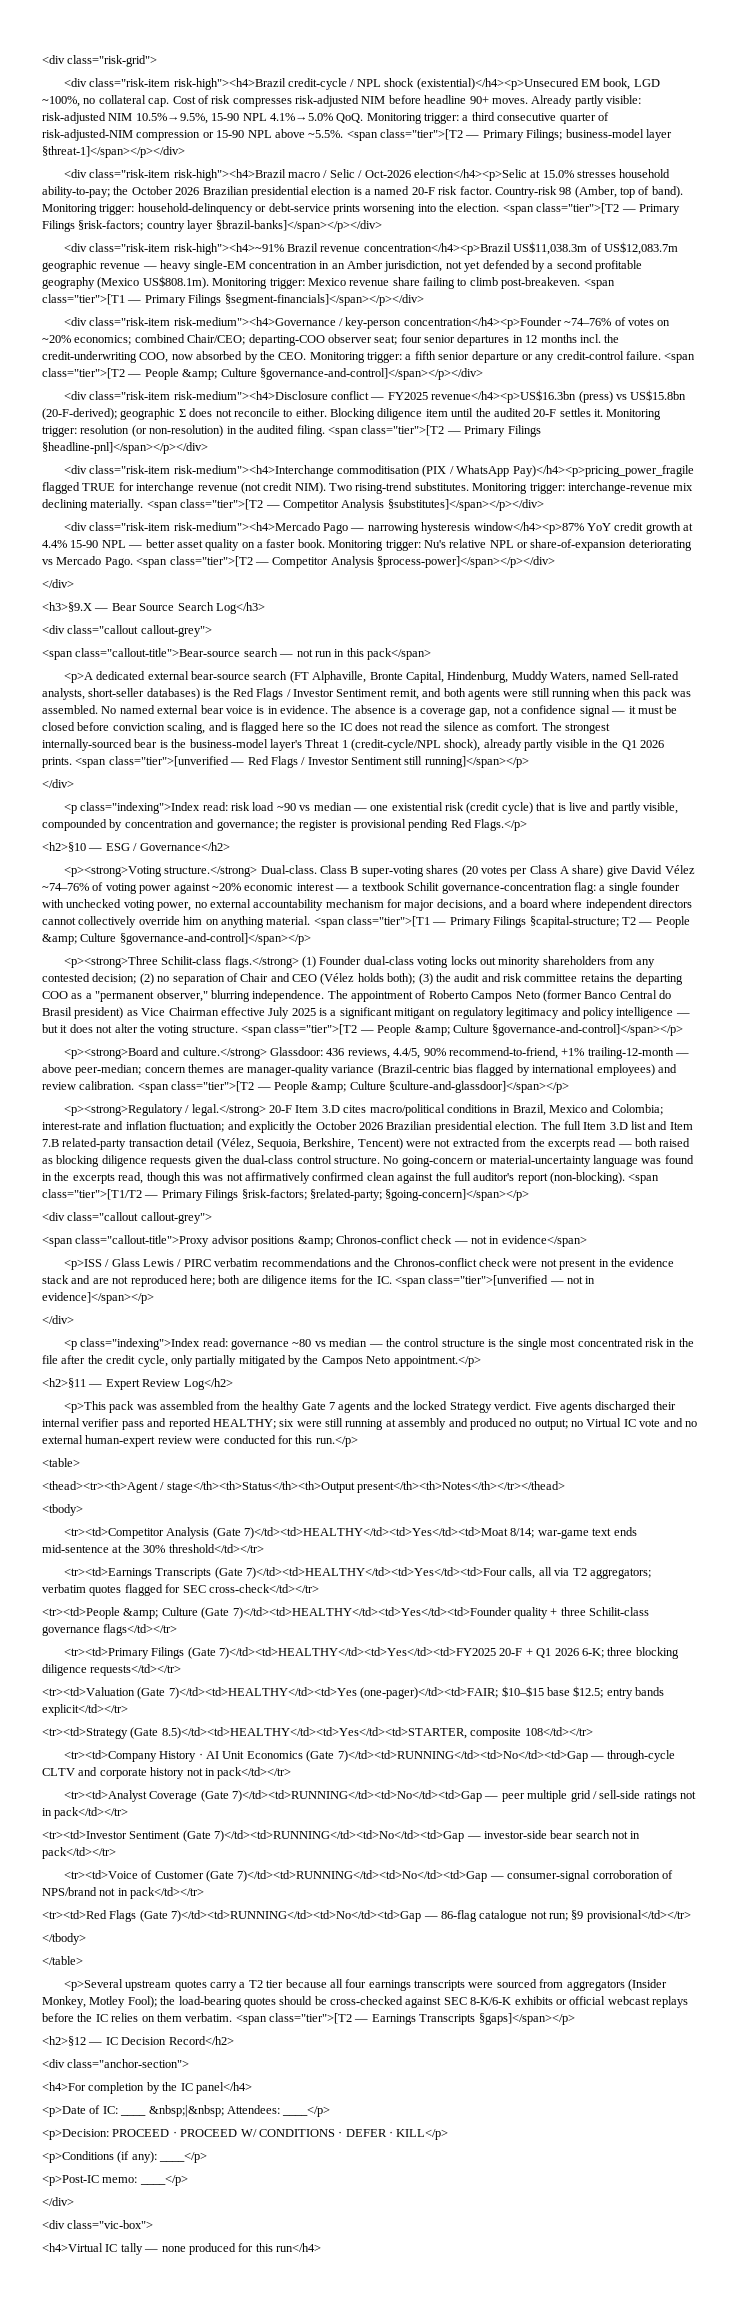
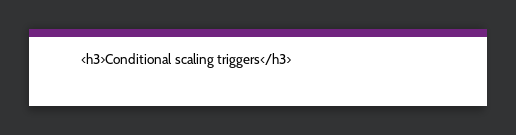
- <div class="risk-grid">
- <div class="risk-item risk-high"><h4>Brazil credit-cycle / NPL shock (existential)</h4><p>Unsecured EM book, LGD ~100%, no collateral cap. Cost of risk compresses risk-adjusted NIM before headline 90+ moves. Already partly visible: risk-adjusted NIM 10.5%→9.5%, 15-90 NPL 4.1%→5.0% QoQ. Monitoring trigger: a third consecutive quarter of risk-adjusted-NIM compression or 15-90 NPL above ~5.5%. <span class="tier">[T2 — Primary Filings; business-model layer §threat-1]</span></p></div>
- <div class="risk-item risk-high"><h4>Brazil macro / Selic / Oct-2026 election</h4><p>Selic at 15.0% stresses household ability-to-pay; the October 2026 Brazilian presidential election is a named 20-F risk factor. Country-risk 98 (Amber, top of band). Monitoring trigger: household-delinquency or debt-service prints worsening into the election. <span class="tier">[T2 — Primary Filings §risk-factors; country layer §brazil-banks]</span></p></div>
- <div class="risk-item risk-high"><h4>~91% Brazil revenue concentration</h4><p>Brazil US$11,038.3m of US$12,083.7m geographic revenue — heavy single-EM concentration in an Amber jurisdiction, not yet defended by a second profitable geography (Mexico US$808.1m). Monitoring trigger: Mexico revenue share failing to climb post-breakeven. <span class="tier">[T1 — Primary Filings §segment-financials]</span></p></div>
- <div class="risk-item risk-medium"><h4>Governance / key-person concentration</h4><p>Founder ~74–76% of votes on ~20% economics; combined Chair/CEO; departing-COO observer seat; four senior departures in 12 months incl. the credit-underwriting COO, now absorbed by the CEO. Monitoring trigger: a fifth senior departure or any credit-control failure. <span class="tier">[T2 — People &amp; Culture §governance-and-control]</span></p></div>
- <div class="risk-item risk-medium"><h4>Disclosure conflict — FY2025 revenue</h4><p>US$16.3bn (press) vs US$15.8bn (20-F-derived); geographic Σ does not reconcile to either. Blocking diligence item until the audited 20-F settles it. Monitoring trigger: resolution (or non-resolution) in the audited filing. <span class="tier">[T2 — Primary Filings §headline-pnl]</span></p></div>
- <div class="risk-item risk-medium"><h4>Interchange commoditisation (PIX / WhatsApp Pay)</h4><p>pricing_power_fragile flagged TRUE for interchange revenue (not credit NIM). Two rising-trend substitutes. Monitoring trigger: interchange-revenue mix declining materially. <span class="tier">[T2 — Competitor Analysis §substitutes]</span></p></div>
- <div class="risk-item risk-medium"><h4>Mercado Pago — narrowing hysteresis window</h4><p>87% YoY credit growth at 4.4% 15-90 NPL — better asset quality on a faster book. Monitoring trigger: Nu's relative NPL or share-of-expansion deteriorating vs Mercado Pago. <span class="tier">[T2 — Competitor Analysis §process-power]</span></p></div>
- </div>
- <h3>§9.X — Bear Source Search Log</h3>
- <div class="callout callout-grey">
- <span class="callout-title">Bear-source search — not run in this pack</span>
- <p>A dedicated external bear-source search (FT Alphaville, Bronte Capital, Hindenburg, Muddy Waters, named Sell-rated analysts, short-seller databases) is the Red Flags / Investor Sentiment remit, and both agents were still running when this pack was assembled. No named external bear voice is in evidence. The absence is a coverage gap, not a confidence signal — it must be closed before conviction scaling, and is flagged here so the IC does not read the silence as comfort. The strongest internally-sourced bear is the business-model layer's Threat 1 (credit-cycle/NPL shock), already partly visible in the Q1 2026 prints. <span class="tier">[unverified — Red Flags / Investor Sentiment still running]</span></p>
- </div>
- <p class="indexing">Index read: risk load ~90 vs median — one existential risk (credit cycle) that is live and partly visible, compounded by concentration and governance; the register is provisional pending Red Flags.</p>
- <h2>§10 — ESG / Governance</h2>
- <p><strong>Voting structure.</strong> Dual-class. Class B super-voting shares (20 votes per Class A share) give David Vélez ~74–76% of voting power against ~20% economic interest — a textbook Schilit governance-concentration flag: a single founder with unchecked voting power, no external accountability mechanism for major decisions, and a board where independent directors cannot collectively override him on anything material. <span class="tier">[T1 — Primary Filings §capital-structure; T2 — People &amp; Culture §governance-and-control]</span></p>
- <p><strong>Three Schilit-class flags.</strong> (1) Founder dual-class voting locks out minority shareholders from any contested decision; (2) no separation of Chair and CEO (Vélez holds both); (3) the audit and risk committee retains the departing COO as a "permanent observer," blurring independence. The appointment of Roberto Campos Neto (former Banco Central do Brasil president) as Vice Chairman effective July 2025 is a significant mitigant on regulatory legitimacy and policy intelligence — but it does not alter the voting structure. <span class="tier">[T2 — People &amp; Culture §governance-and-control]</span></p>
- <p><strong>Board and culture.</strong> Glassdoor: 436 reviews, 4.4/5, 90% recommend-to-friend, +1% trailing-12-month — above peer-median; concern themes are manager-quality variance (Brazil-centric bias flagged by international employees) and review calibration. <span class="tier">[T2 — People &amp; Culture §culture-and-glassdoor]</span></p>
- <p><strong>Regulatory / legal.</strong> 20-F Item 3.D cites macro/political conditions in Brazil, Mexico and Colombia; interest-rate and inflation fluctuation; and explicitly the October 2026 Brazilian presidential election. The full Item 3.D list and Item 7.B related-party transaction detail (Vélez, Sequoia, Berkshire, Tencent) were not extracted from the excerpts read — both raised as blocking diligence requests given the dual-class control structure. No going-concern or material-uncertainty language was found in the excerpts read, though this was not affirmatively confirmed clean against the full auditor's report (non-blocking). <span class="tier">[T1/T2 — Primary Filings §risk-factors; §related-party; §going-concern]</span></p>
- <div class="callout callout-grey">
- <span class="callout-title">Proxy advisor positions &amp; Chronos-conflict check — not in evidence</span>
- <p>ISS / Glass Lewis / PIRC verbatim recommendations and the Chronos-conflict check were not present in the evidence stack and are not reproduced here; both are diligence items for the IC. <span class="tier">[unverified — not in evidence]</span></p>
- </div>
- <p class="indexing">Index read: governance ~80 vs median — the control structure is the single most concentrated risk in the file after the credit cycle, only partially mitigated by the Campos Neto appointment.</p>
- <h2>§11 — Expert Review Log</h2>
- <p>This pack was assembled from the healthy Gate 7 agents and the locked Strategy verdict. Five agents discharged their internal verifier pass and reported HEALTHY; six were still running at assembly and produced no output; no Virtual IC vote and no external human-expert review were conducted for this run.</p>
- <table>
- <thead><tr><th>Agent / stage</th><th>Status</th><th>Output present</th><th>Notes</th></tr></thead>
- <tbody>
- <tr><td>Competitor Analysis (Gate 7)</td><td>HEALTHY</td><td>Yes</td><td>Moat 8/14; war-game text ends mid-sentence at the 30% threshold</td></tr>
- <tr><td>Earnings Transcripts (Gate 7)</td><td>HEALTHY</td><td>Yes</td><td>Four calls, all via T2 aggregators; verbatim quotes flagged for SEC cross-check</td></tr>
- <tr><td>People &amp; Culture (Gate 7)</td><td>HEALTHY</td><td>Yes</td><td>Founder quality + three Schilit-class governance flags</td></tr>
- <tr><td>Primary Filings (Gate 7)</td><td>HEALTHY</td><td>Yes</td><td>FY2025 20-F + Q1 2026 6-K; three blocking diligence requests</td></tr>
- <tr><td>Valuation (Gate 7)</td><td>HEALTHY</td><td>Yes (one-pager)</td><td>FAIR; $10–$15 base $12.5; entry bands explicit</td></tr>
- <tr><td>Strategy (Gate 8.5)</td><td>HEALTHY</td><td>Yes</td><td>STARTER, composite 108</td></tr>
- <tr><td>Company History · AI Unit Economics (Gate 7)</td><td>RUNNING</td><td>No</td><td>Gap — through-cycle CLTV and corporate history not in pack</td></tr>
- <tr><td>Analyst Coverage (Gate 7)</td><td>RUNNING</td><td>No</td><td>Gap — peer multiple grid / sell-side ratings not in pack</td></tr>
- <tr><td>Investor Sentiment (Gate 7)</td><td>RUNNING</td><td>No</td><td>Gap — investor-side bear search not in pack</td></tr>
- <tr><td>Voice of Customer (Gate 7)</td><td>RUNNING</td><td>No</td><td>Gap — consumer-signal corroboration of NPS/brand not in pack</td></tr>
- <tr><td>Red Flags (Gate 7)</td><td>RUNNING</td><td>No</td><td>Gap — 86-flag catalogue not run; §9 provisional</td></tr>
- </tbody>
- </table>
- <p>Several upstream quotes carry a T2 tier because all four earnings transcripts were sourced from aggregators (Insider Monkey, Motley Fool); the load-bearing quotes should be cross-checked against SEC 8-K/6-K exhibits or official webcast replays before the IC relies on them verbatim. <span class="tier">[T2 — Earnings Transcripts §gaps]</span></p>
- <h2>§12 — IC Decision Record</h2>
- <div class="anchor-section">
- <h4>For completion by the IC panel</h4>
- <p>Date of IC: ____ &nbsp;|&nbsp; Attendees: ____</p>
- <p>Decision: PROCEED · PROCEED W/ CONDITIONS · DEFER · KILL</p>
- <p>Conditions (if any): ____</p>
- <p>Post-IC memo: ____</p>
- </div>
- <div class="vic-box">
- <h4>Virtual IC tally — none produced for this run</h4>
+ <h3>Conditional scaling triggers</h3>

